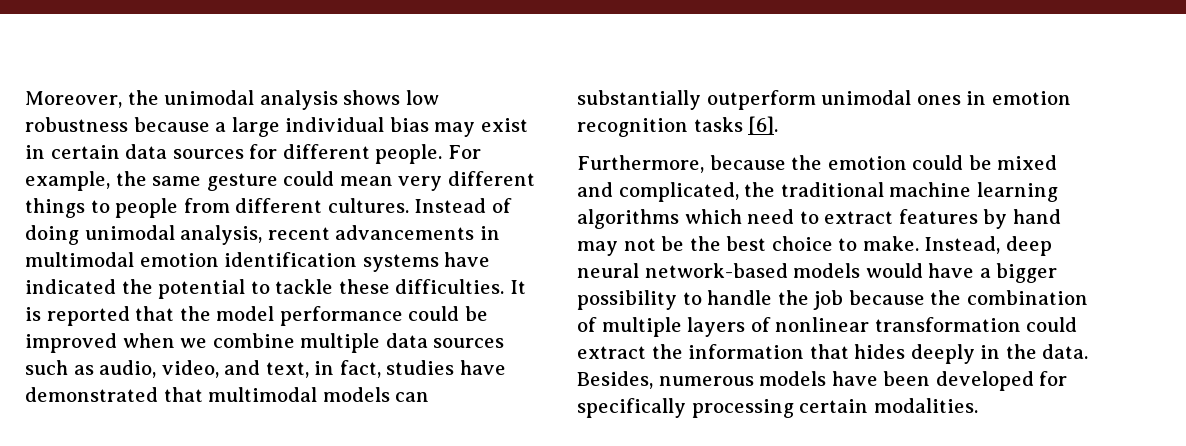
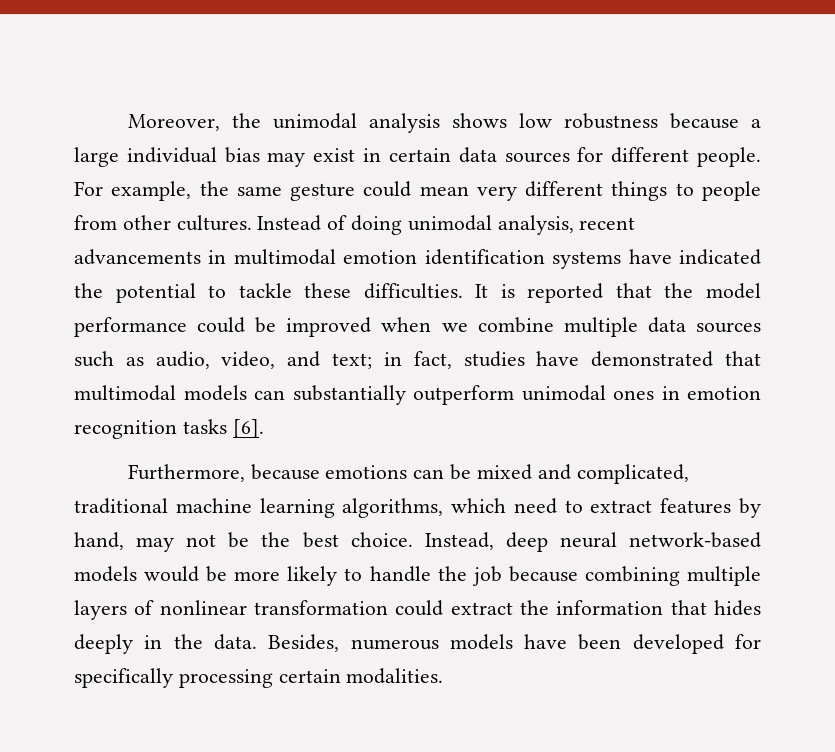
- For example, the same gesture could mean very different things to people from different cultures.
+ For example, the same gesture could mean very different things to people from other cultures.
- It is reported that the model performance could be improved when we combine multiple data sources such as audio, video, and text, in fact, studies have demonstrated that multimodal models can substantially outperform unimodal ones in emotion recognition tasks [6].
+ It is reported that the model performance could be improved when we combine multiple data sources such as audio, video, and text; in fact, studies have demonstrated that multimodal models can substantially outperform unimodal ones in emotion recognition tasks [6].
- Furthermore, because the emotion could be mixed and complicated, the traditional machine learning algorithms which need to extract features by hand may not be the best choice to make.
+ Furthermore, because emotions can be mixed and complicated, traditional machine learning algorithms, which need to extract features by hand, may not be the best choice.
- Instead, deep neural network-based models would have a bigger possibility to handle the job because the combination of multiple layers of nonlinear transformation could extract the information that hides deeply in the data.
+ Instead, deep neural network-based models would be more likely to handle the job because combining multiple layers of nonlinear transformation could extract the information that hides deeply in the data.

